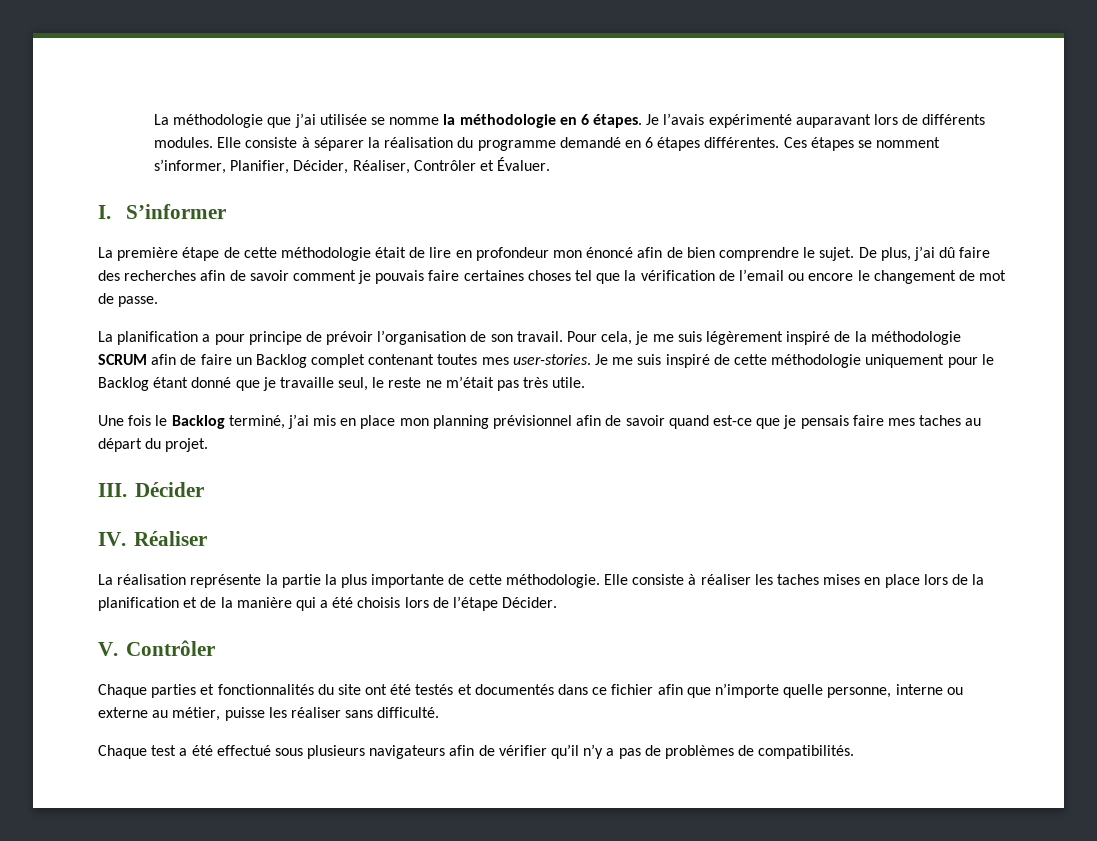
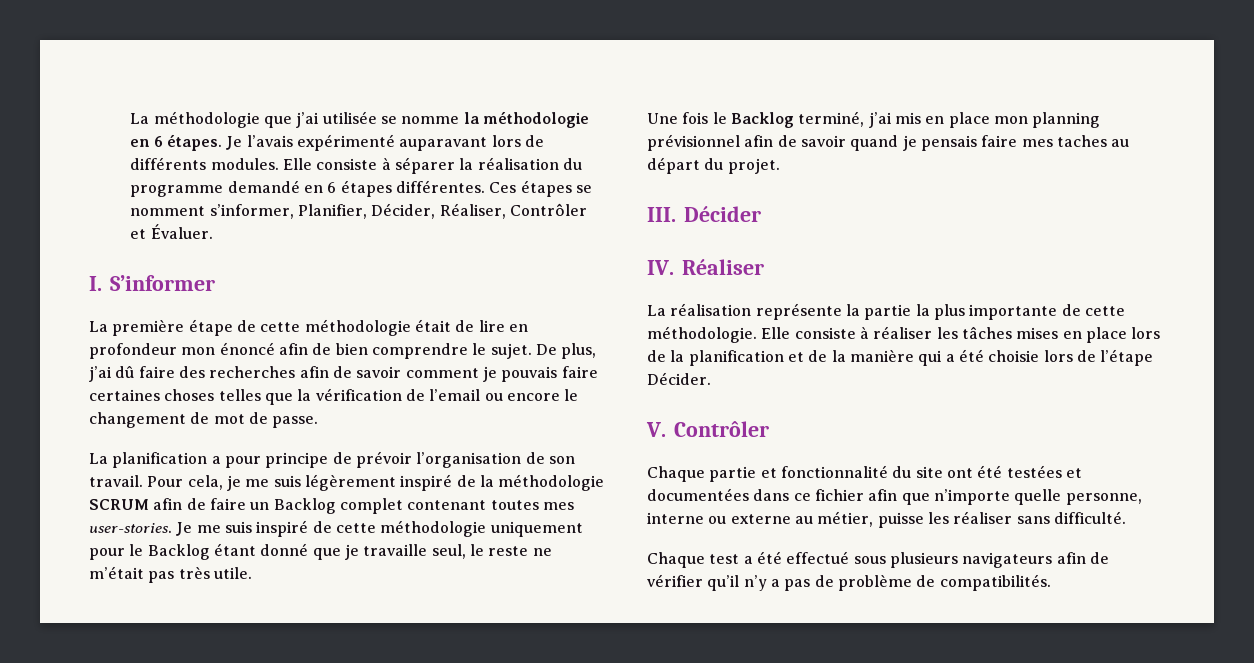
- De plus, j’ai dû faire des recherches afin de savoir comment je pouvais faire certaines choses tel que la vérification de l’email ou encore le changement de mot de passe.
+ De plus, j’ai dû faire des recherches afin de savoir comment je pouvais faire certaines choses telles que la vérification de l’email ou encore le changement de mot de passe.
- Une fois le Backlog terminé, j’ai mis en place mon planning prévisionnel afin de savoir quand est-ce que je pensais faire mes taches au départ du projet.
+ Une fois le Backlog terminé, j’ai mis en place mon planning prévisionnel afin de savoir quand je pensais faire mes taches au départ du projet.
- Elle consiste à réaliser les taches mises en place lors de la planification et de la manière qui a été choisis lors de l’étape Décider.
+ Elle consiste à réaliser les tâches mises en place lors de la planification et de la manière qui a été choisie lors de l’étape Décider.
- Chaque parties et fonctionnalités du site ont été testés et documentés dans ce fichier afin que n’importe quelle personne, interne ou externe au métier, puisse les réaliser sans difficulté.
+ Chaque partie et fonctionnalité du site ont été testées et documentées dans ce fichier afin que n’importe quelle personne, interne ou externe au métier, puisse les réaliser sans difficulté.
- Chaque test a été effectué sous plusieurs navigateurs afin de vérifier qu’il n’y a pas de problèmes de compatibilités.
+ Chaque test a été effectué sous plusieurs navigateurs afin de vérifier qu’il n’y a pas de problème de compatibilités.

